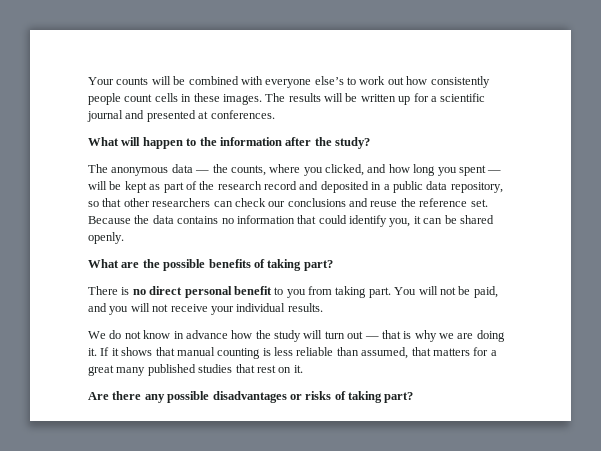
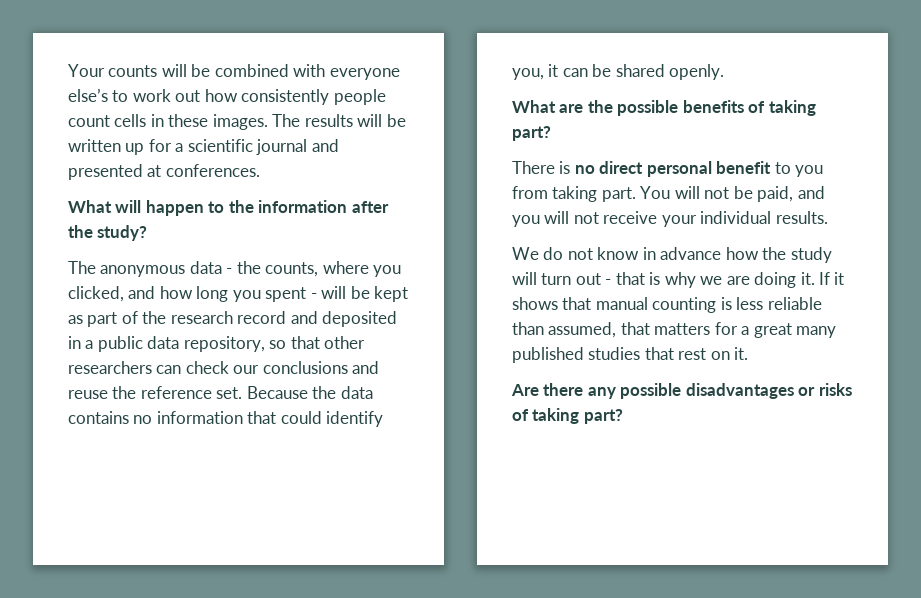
- The anonymous data — the counts, where you clicked, and how long you spent — will be kept as part of the research record and deposited in a public data repository, so that other researchers can check our conclusions and reuse the reference set.
+ The anonymous data - the counts, where you clicked, and how long you spent - will be kept as part of the research record and deposited in a public data repository, so that other researchers can check our conclusions and reuse the reference set.
- We do not know in advance how the study will turn out — that is why we are doing it.
+ We do not know in advance how the study will turn out - that is why we are doing it.

